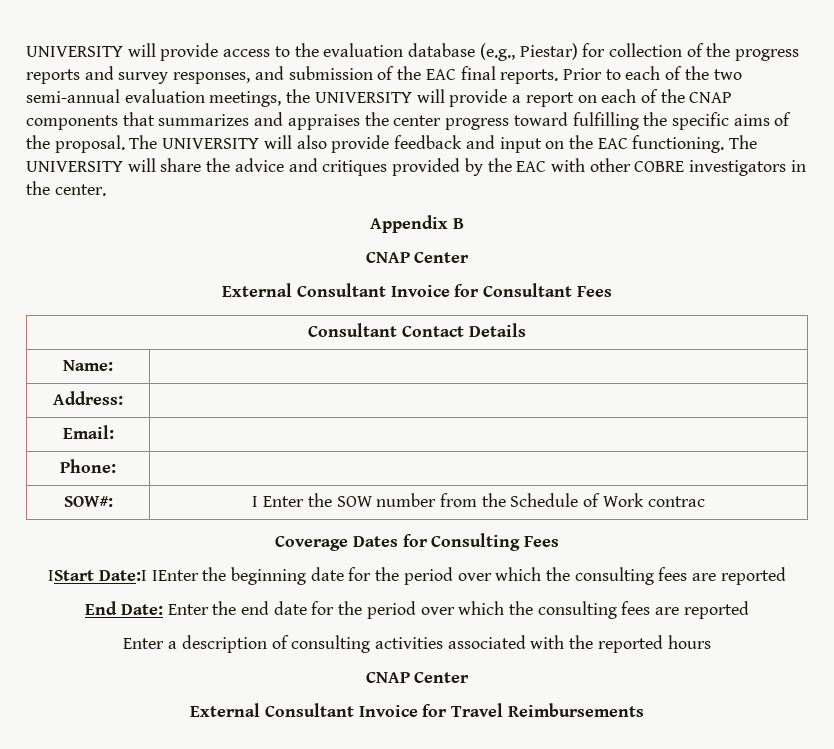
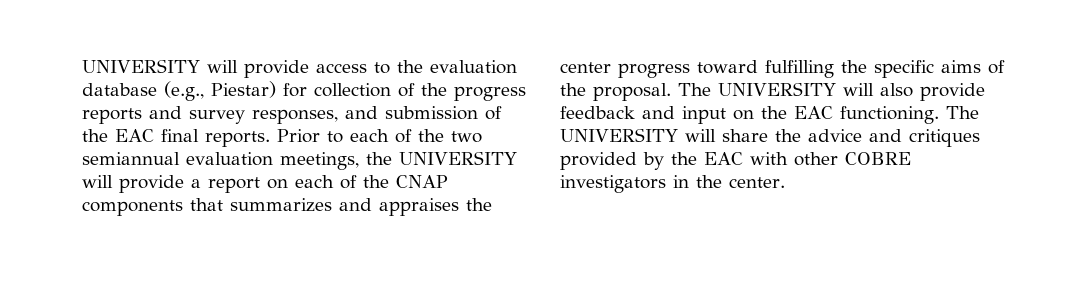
- Prior to each of the two semi-annual evaluation meetings, the UNIVERSITY will provide a report on each of the CNAP components that summarizes and appraises the center progress toward fulfilling the specific aims of the proposal.
+ Prior to each of the two semiannual evaluation meetings, the UNIVERSITY will provide a report on each of the CNAP components that summarizes and appraises the center progress toward fulfilling the specific aims of the proposal.
- Appendix B
- CNAP Center
- External Consultant Invoice for Consultant Fees
- Consultant Contact Details
- Name: |
- Address: |
- Email: |
- Phone: |
- SOW#: | I Enter the SOW number from the Schedule of Work contrac
- Coverage Dates for Consulting Fees
- IStart Date:I IEnter the beginning date for the period over which the consulting fees are reported
- End Date: Enter the end date for the period over which the consulting fees are reported
- Enter a description of consulting activities associated with the reported hours
- CNAP Center
- External Consultant Invoice for Travel Reimbursements

